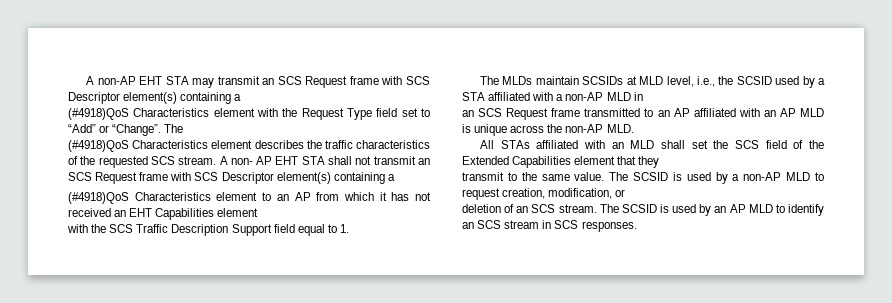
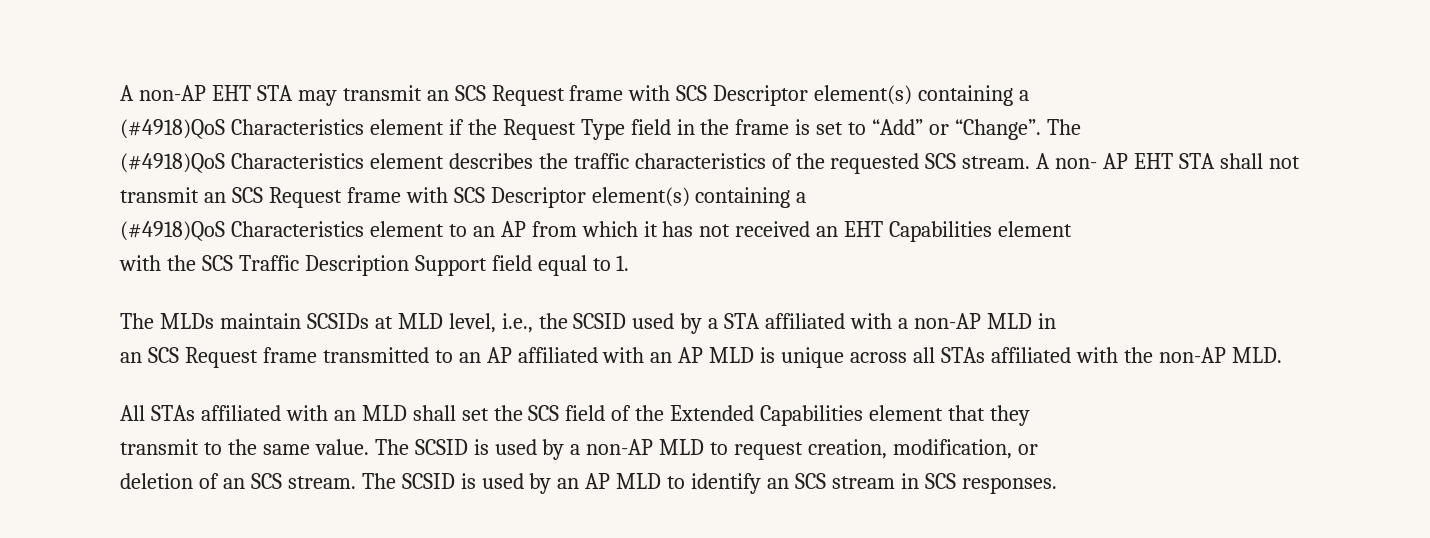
- (#4918)QoS Characteristics element with the Request Type field set to “Add” or “Change”.
+ (#4918)QoS Characteristics element if the Request Type field in the frame is set to “Add” or “Change”.
- an SCS Request frame transmitted to an AP affiliated with an AP MLD is unique across the non-AP MLD.
+ an SCS Request frame transmitted to an AP affiliated with an AP MLD is unique across all STAs affiliated with the non-AP MLD.

